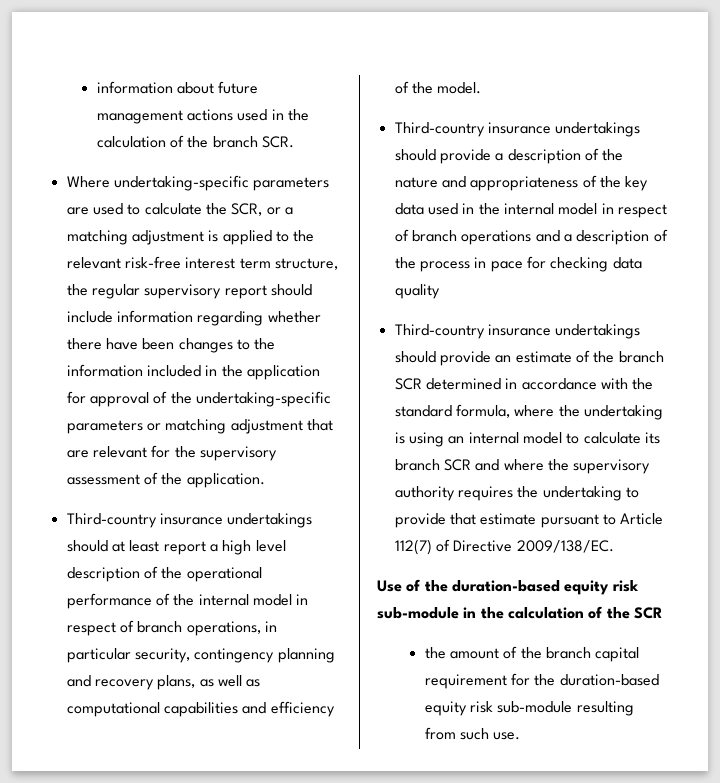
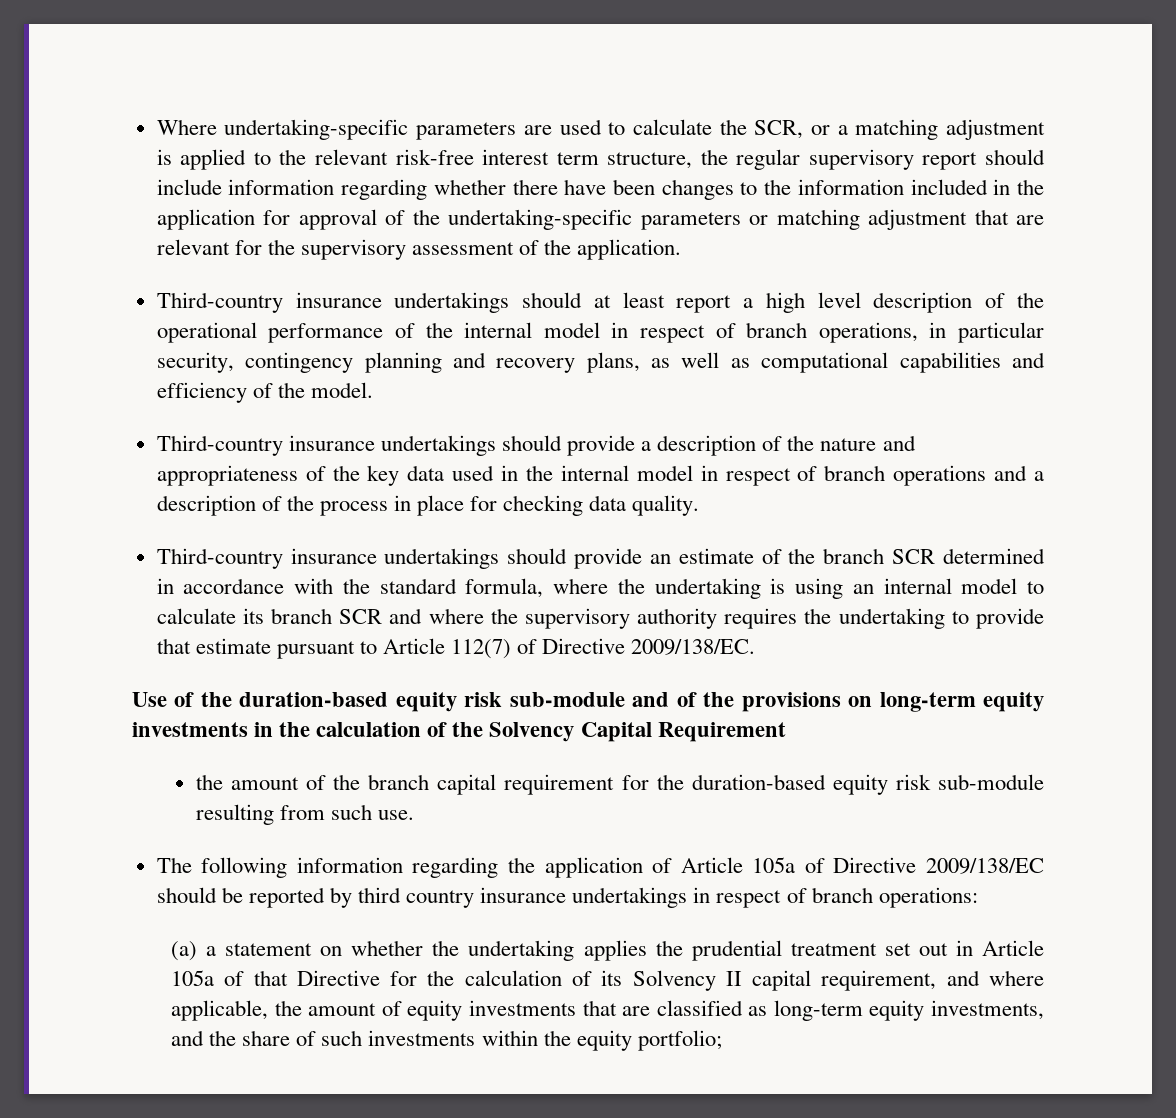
- information about future management actions used in the calculation of the branch SCR.
- Third-country insurance undertakings should provide a description of the nature and appropriateness of the key data used in the internal model in respect of branch operations and a description of the process in pace for checking data quality
+ Third-country insurance undertakings should provide a description of the nature and appropriateness of the key data used in the internal model in respect of branch operations and a description of the process in place for checking data quality.
- Use of the duration-based equity risk sub-module in the calculation of the SCR
+ Use of the duration-based equity risk sub-module and of the provisions on long-term equity investments in the calculation of the Solvency Capital Requirement
+ The following information regarding the application of Article 105a of Directive 2009/138/EC should be reported by third country insurance undertakings in respect of branch operations:
+ (a) a statement on whether the undertaking applies the prudential treatment set out in Article 105a of that Directive for the calculation of its Solvency II capital requirement, and where applicable, the amount of equity investments that are classified as long-term equity investments, and the share of such investments within the equity portfolio;

